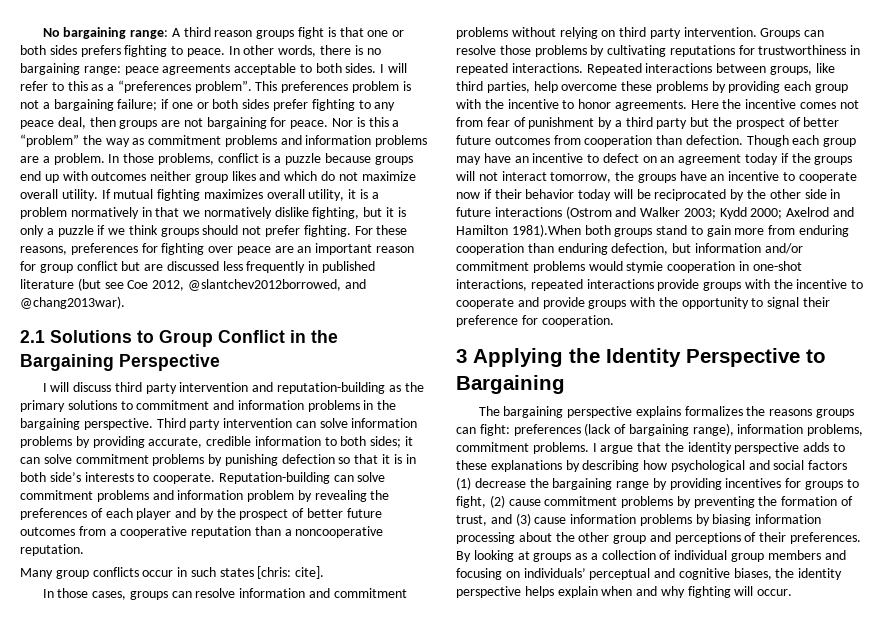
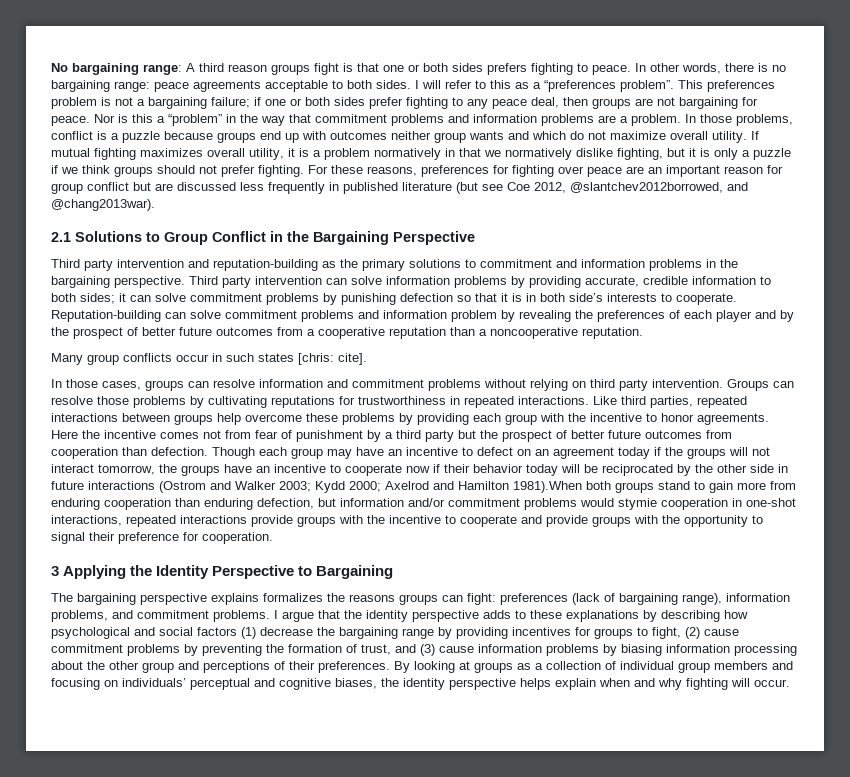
- Nor is this a “problem” the way as commitment problems and information problems are a problem.
+ Nor is this a “problem” in the way that commitment problems and information problems are a problem.
- In those problems, conflict is a puzzle because groups end up with outcomes neither group likes and which do not maximize overall utility.
+ In those problems, conflict is a puzzle because groups end up with outcomes neither group wants and which do not maximize overall utility.
- I will discuss third party intervention and reputation-building as the primary solutions to commitment and information problems in the bargaining perspective.
+ Third party intervention and reputation-building as the primary solutions to commitment and information problems in the bargaining perspective.
- Repeated interactions between groups, like third parties, help overcome these problems by providing each group with the incentive to honor agreements.
+ Like third parties, repeated interactions between groups help overcome these problems by providing each group with the incentive to honor agreements.
- The bargaining perspective explains formalizes the reasons groups can fight: preferences (lack of bargaining range), information problems, commitment problems.
+ The bargaining perspective explains formalizes the reasons groups can fight: preferences (lack of bargaining range), information problems, and commitment problems.

